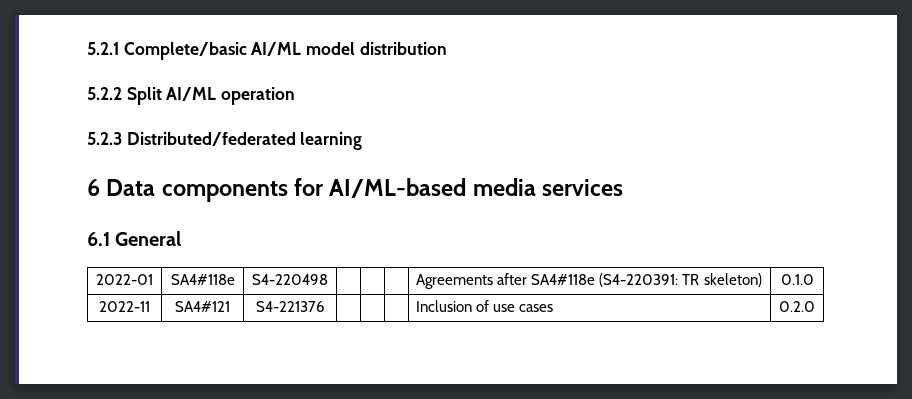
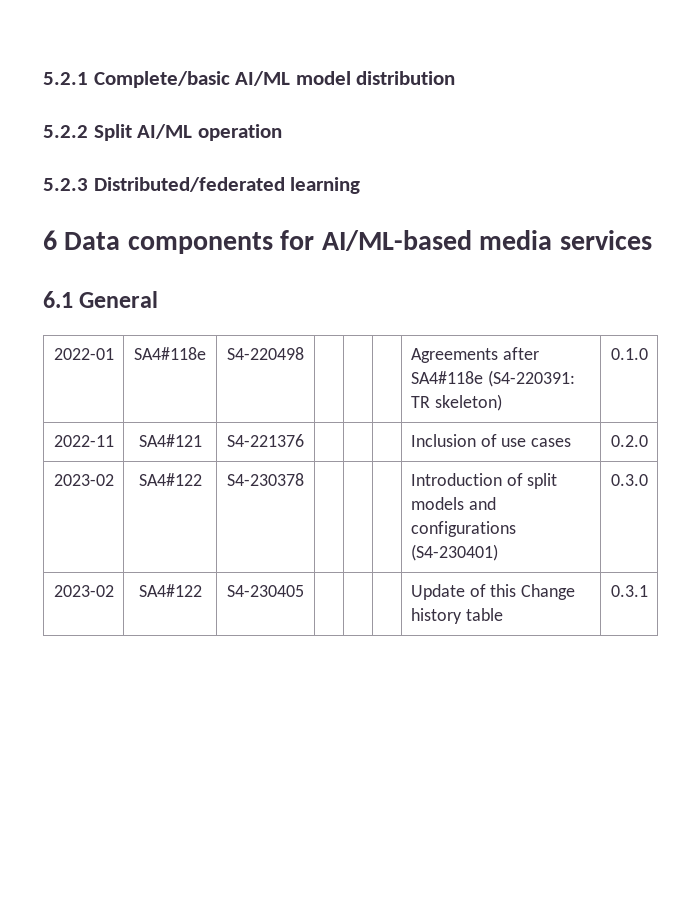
+ 2023-02 | SA4#122 | S4-230378 | | | | Introduction of split models and configurations (S4-230401) | 0.3.0
+ 2023-02 | SA4#122 | S4-230405 | | | | Update of this Change history table | 0.3.1

